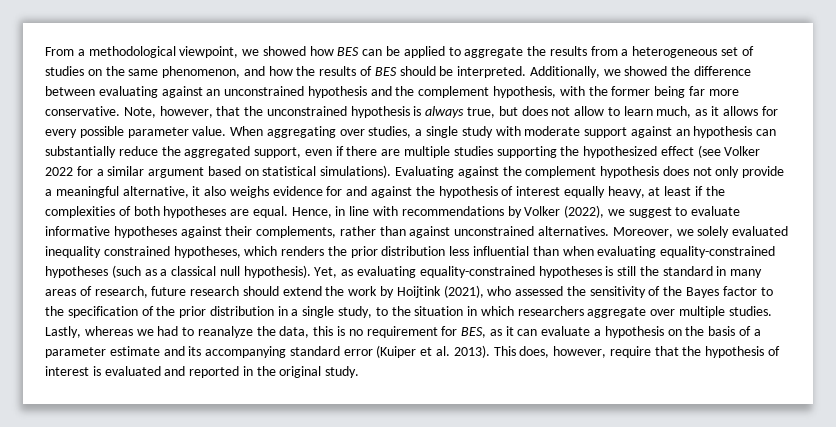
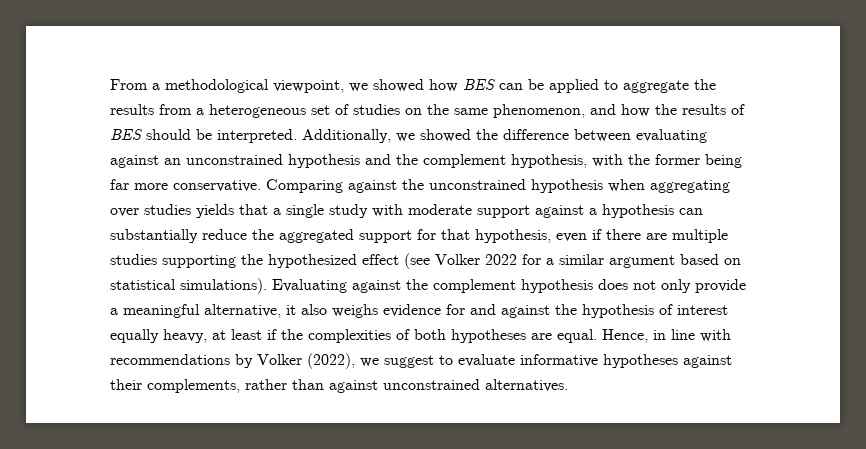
- Note, however, that the unconstrained hypothesis is always true, but does not allow to learn much, as it allows for every possible parameter value. When aggregating over studies, a single study with moderate support against an hypothesis can substantially reduce the aggregated support, even if there are multiple studies supporting the hypothesized effect (see Volker 2022 for a similar argument based on statistical simulations).
+ Comparing against the unconstrained hypothesis when aggregating over studies yields that a single study with moderate support against a hypothesis can substantially reduce the aggregated support for that hypothesis, even if there are multiple studies supporting the hypothesized effect (see Volker 2022 for a similar argument based on statistical simulations).
- Moreover, we solely evaluated inequality constrained hypotheses, which renders the prior distribution less influential than when evaluating equality-constrained hypotheses (such as a classical null hypothesis). Yet, as evaluating equality-constrained hypotheses is still the standard in many areas of research, future research should extend the work by Hoijtink (2021), who assessed the sensitivity of the Bayes factor to the specification of the prior distribution in a single study, to the situation in which researchers aggregate over multiple studies. Lastly, whereas we had to reanalyze the data, this is no requirement for BES, as it can evaluate a hypothesis on the basis of a parameter estimate and its accompanying standard error (Kuiper et al. 2013). This does, however, require that the hypothesis of interest is evaluated and reported in the original study.

